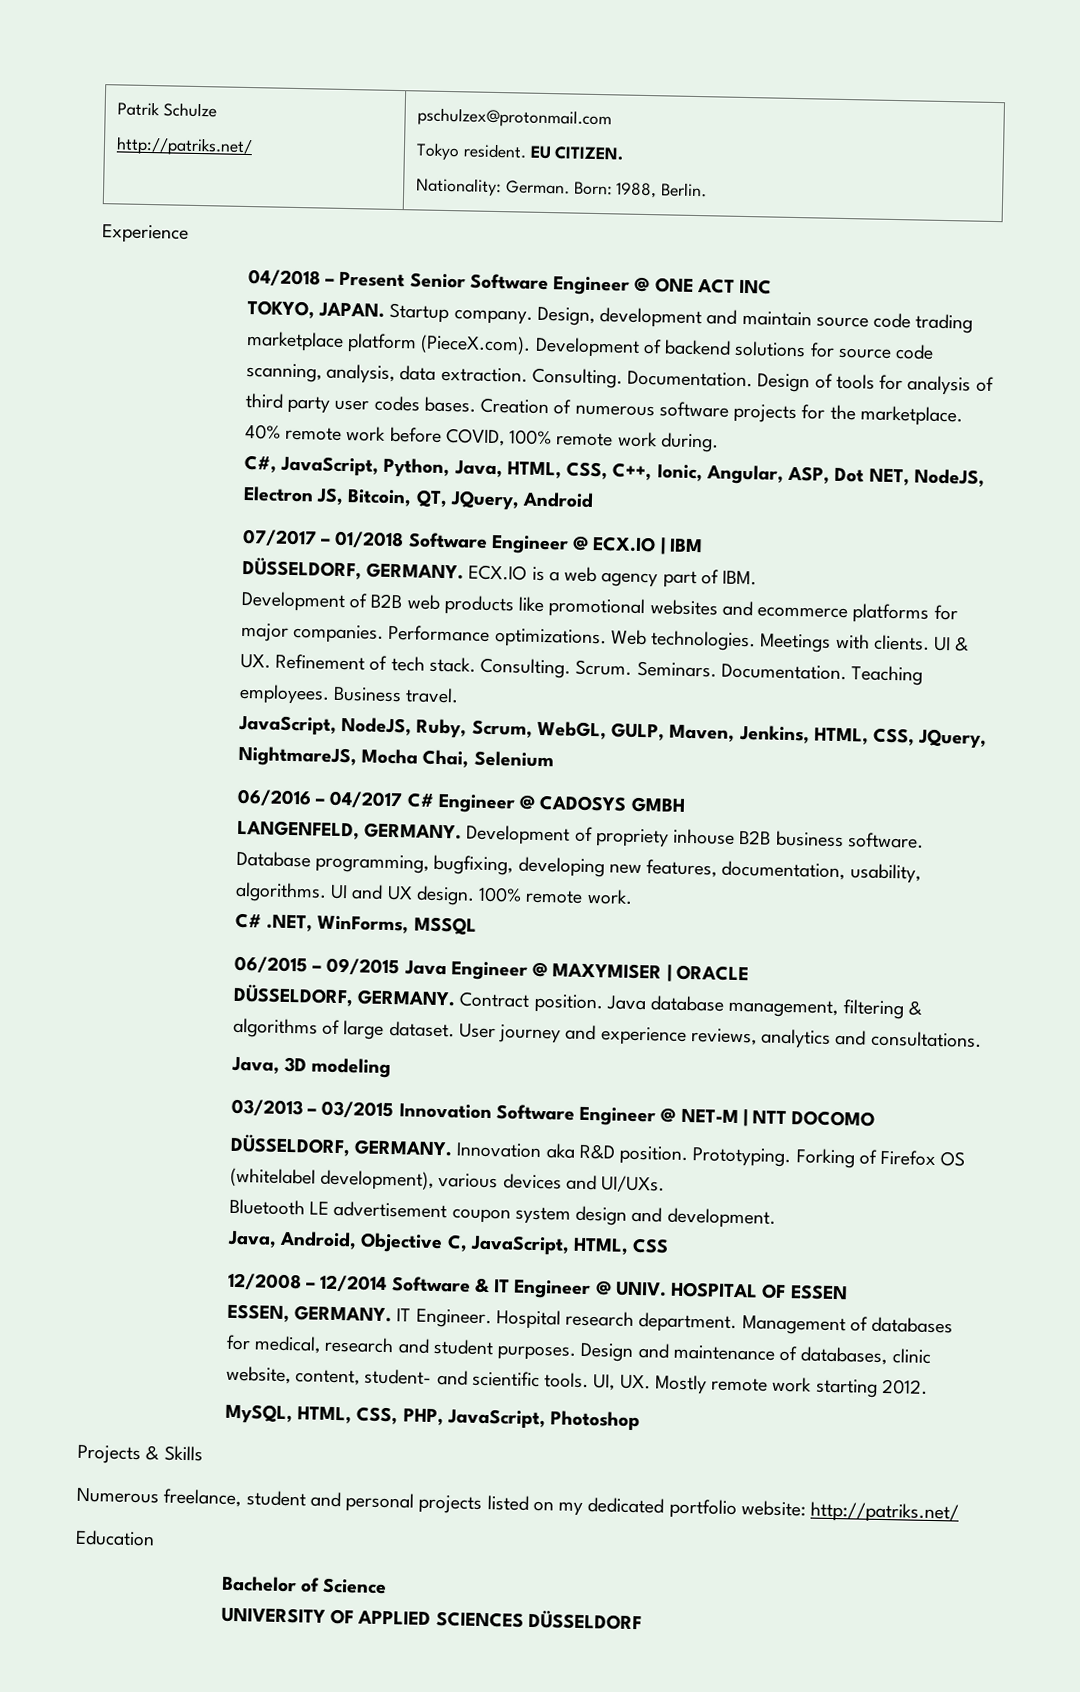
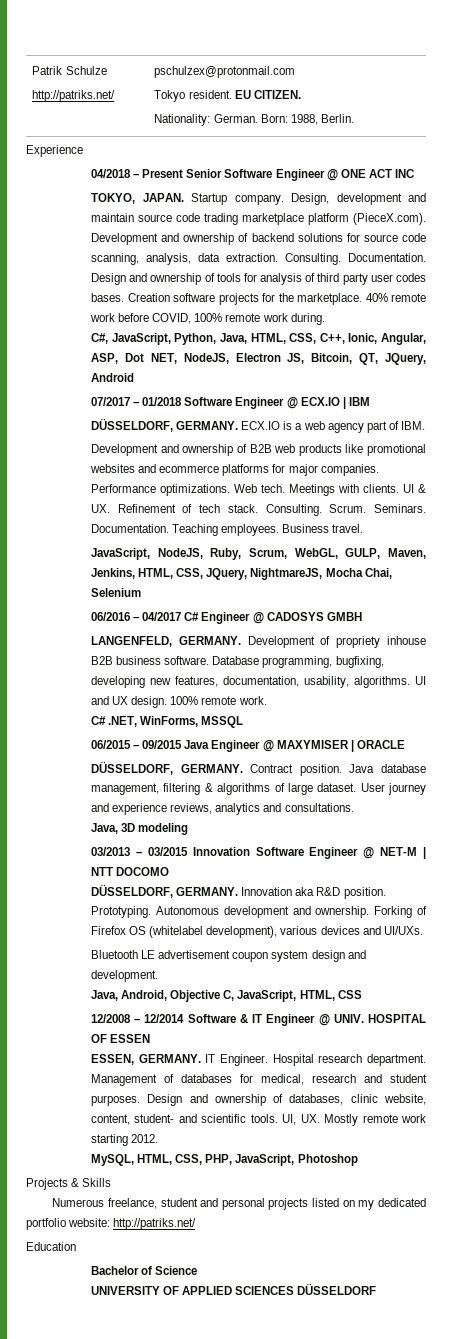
- Design, development and maintain source code trading marketplace platform (PieceX.com). Development of backend solutions for source code scanning, analysis, data extraction.
+ Design, development and maintain source code trading marketplace platform (PieceX.com). Development and ownership of backend solutions for source code scanning, analysis, data extraction.
- Design of tools for analysis of third party user codes bases.
+ Design and ownership of tools for analysis of third party user codes bases.
- Creation of numerous software projects for the marketplace.
+ Creation software projects for the marketplace.
- Development of B2B web products like promotional websites and ecommerce platforms for major companies.
+ Development and ownership of B2B web products like promotional websites and ecommerce platforms for major companies.
- Web technologies.
+ Web tech.
+ Autonomous development and ownership.
- Design and maintenance of databases, clinic website, content, student- and scientific tools.
+ Design and ownership of databases, clinic website, content, student- and scientific tools.

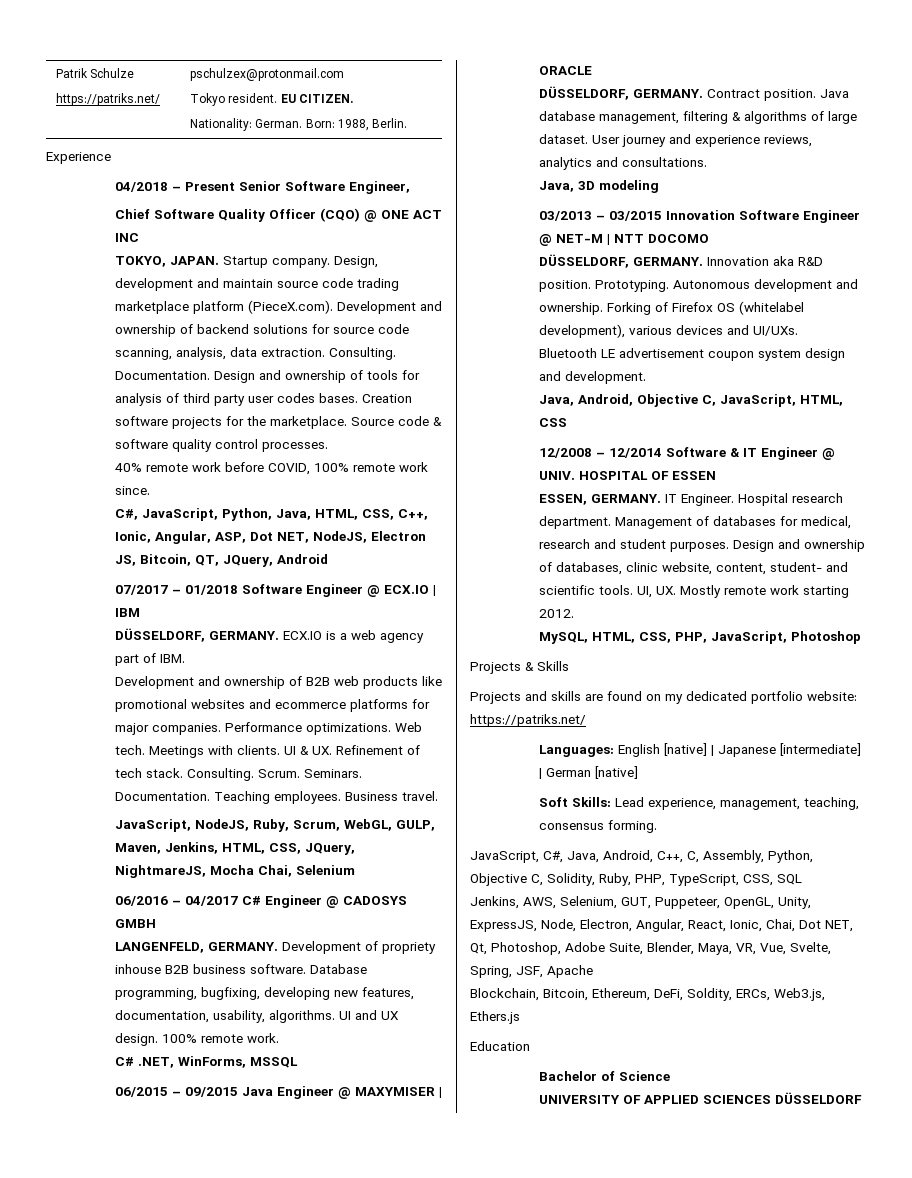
  Patrik Schulze
- http://patriks.net/ | pschulzex@protonmail.com
+ https://patriks.net/ | pschulzex@protonmail.com
- 04/2018 – Present Senior Software Engineer @ ONE ACT INC
+ 04/2018 – Present Senior Software Engineer,
+ Chief Software Quality Officer (CQO) @ ONE ACT INC
- Creation software projects for the marketplace. 40% remote work before COVID, 100% remote work during.
+ Creation software projects for the marketplace. Source code & software quality control processes.
+ 40% remote work before COVID, 100% remote work since.
- Numerous freelance, student and personal projects listed on my dedicated portfolio website: http://patriks.net/
+ Projects and skills are found on my dedicated portfolio website: https://patriks.net/
+ Languages: English [native] | Japanese [intermediate] | German [native]
+ Soft Skills: Lead experience, management, teaching, consensus forming.
+ JavaScript, C#, Java, Android, C++, C, Assembly, Python, Objective C, Solidity, Ruby, PHP, TypeScript, CSS, SQL
+ Jenkins, AWS, Selenium, GUT, Puppeteer, OpenGL, Unity, ExpressJS, Node, Electron, Angular, React, Ionic, Chai, Dot NET, Qt, Photoshop, Adobe Suite, Blender, Maya, VR, Vue, Svelte, Spring, JSF, Apache
+ Blockchain, Bitcoin, Ethereum, DeFi, Soldity, ERCs, Web3.js, Ethers.js

